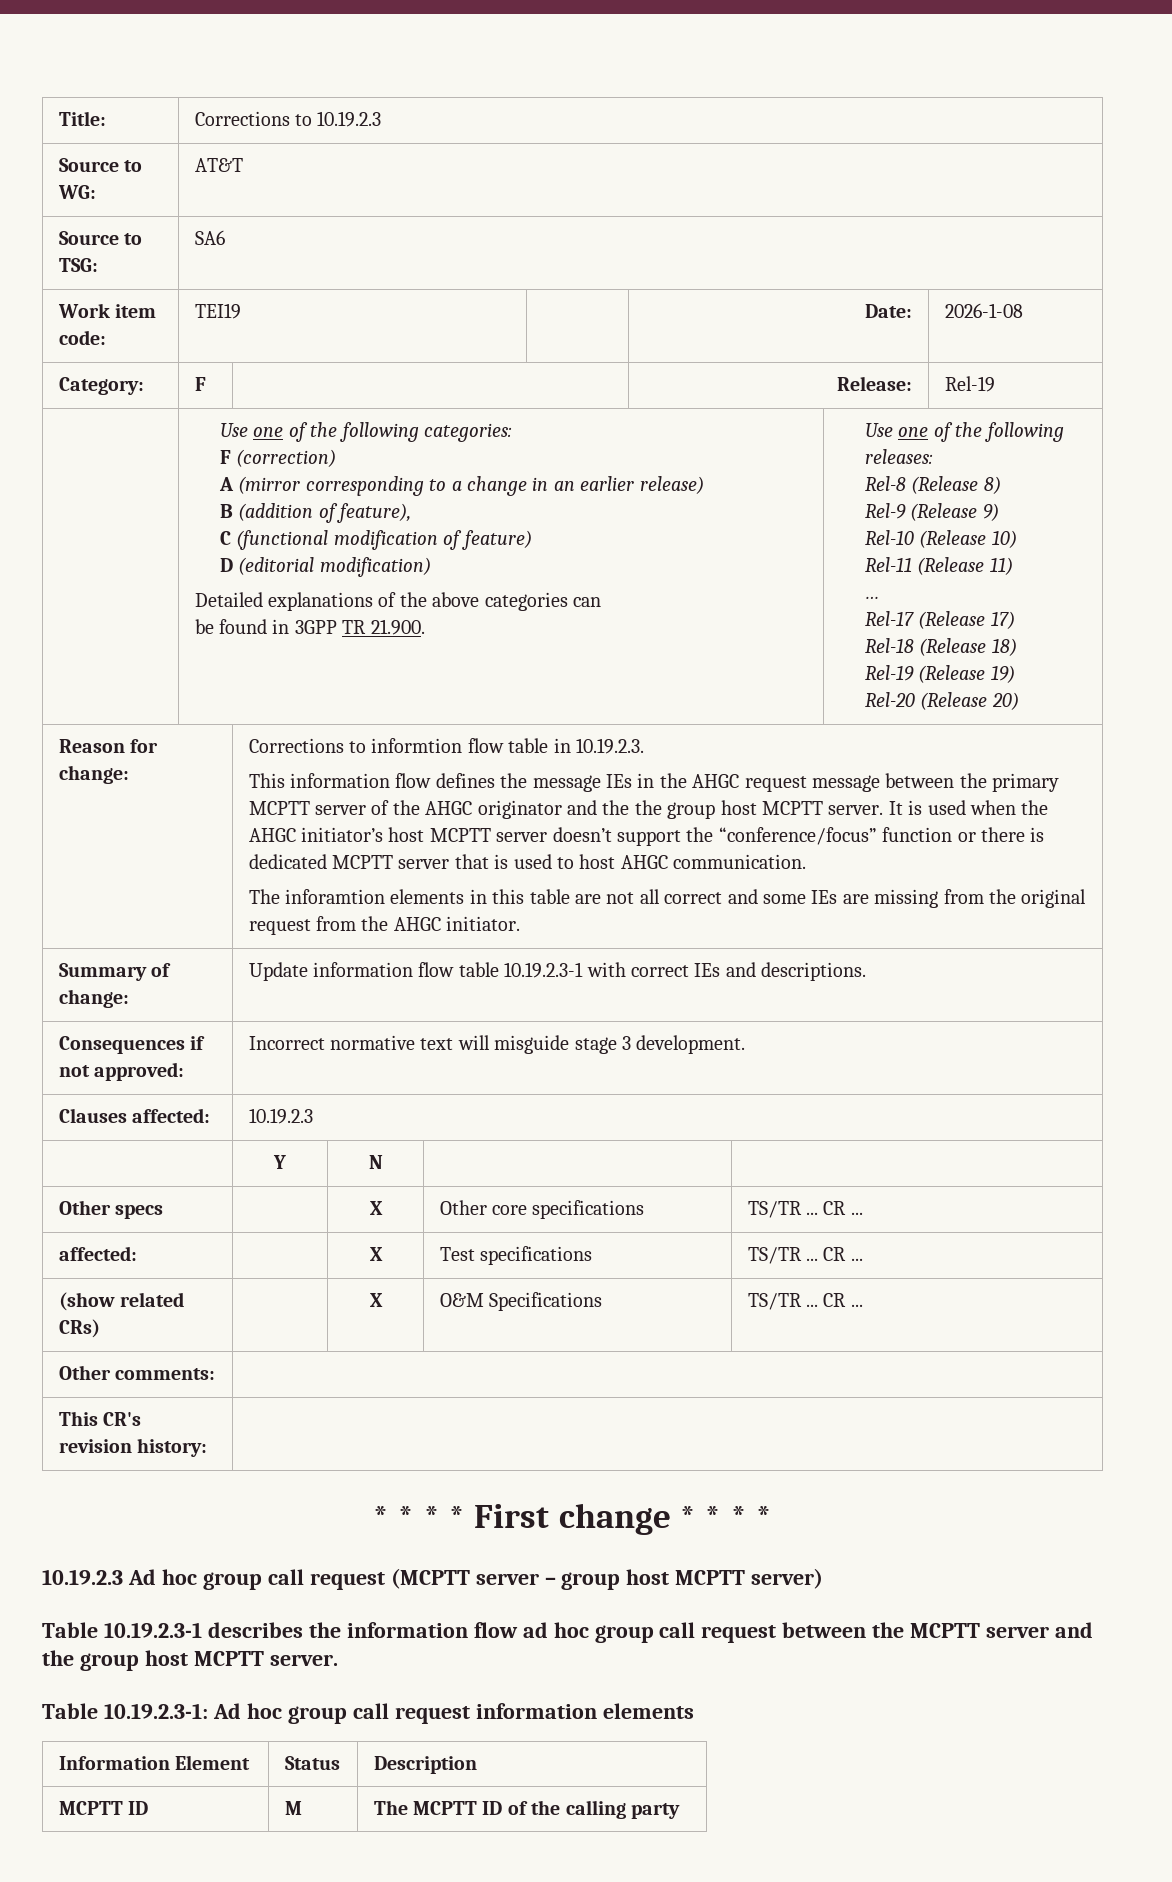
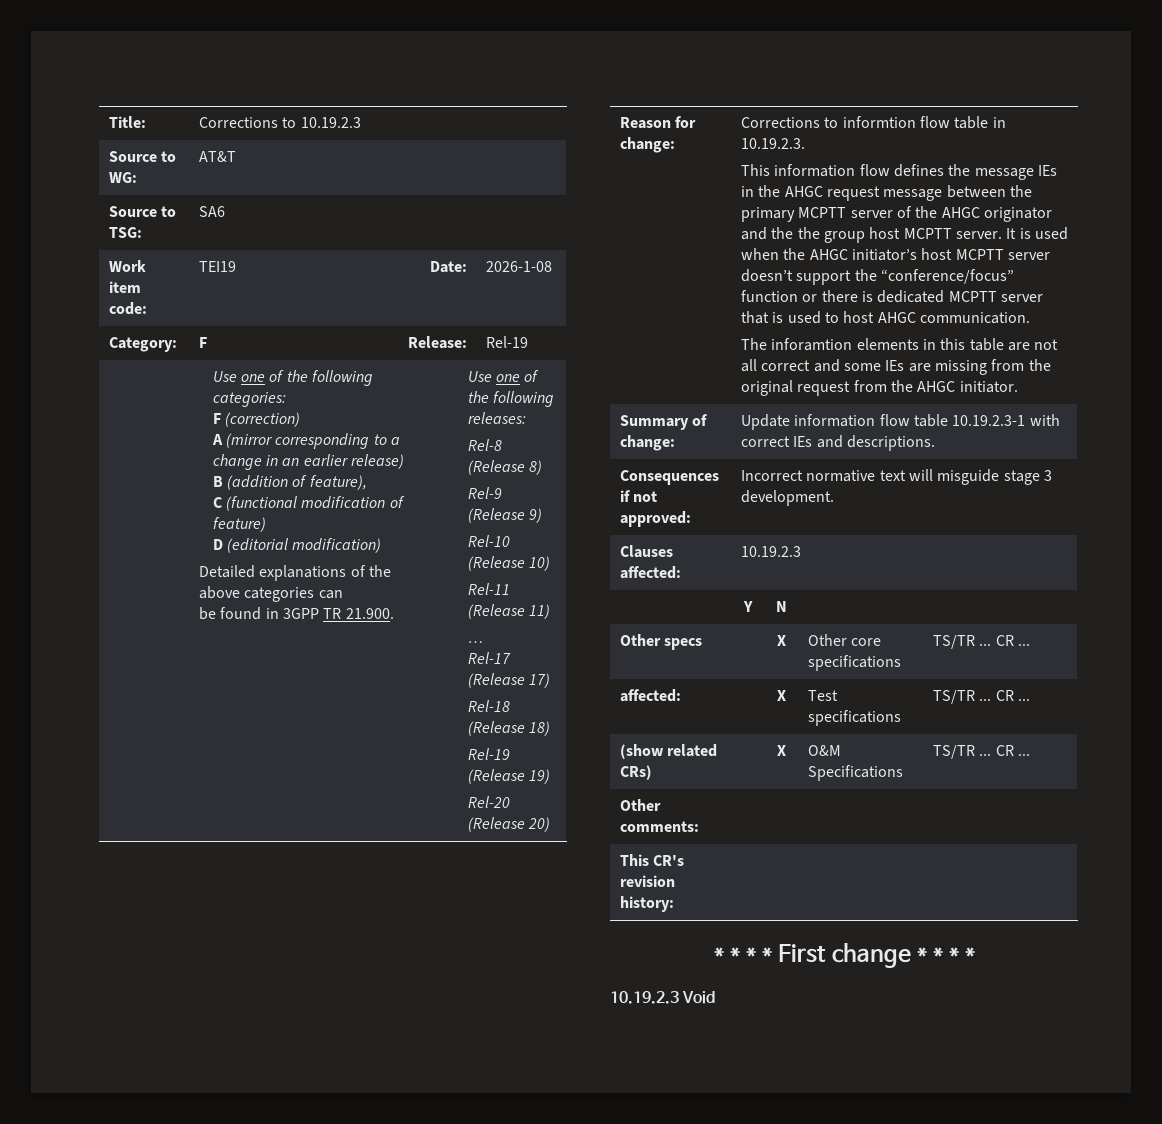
- 10.19.2.3 Ad hoc group call request (MCPTT server – group host MCPTT server)
- Table 10.19.2.3-1 describes the information flow ad hoc group call request between the MCPTT server and the group host MCPTT server.
- Table 10.19.2.3-1: Ad hoc group call request information elements
- Information Element | Status | Description
- MCPTT ID | M | The MCPTT ID of the calling party
+ 10.19.2.3 Void

